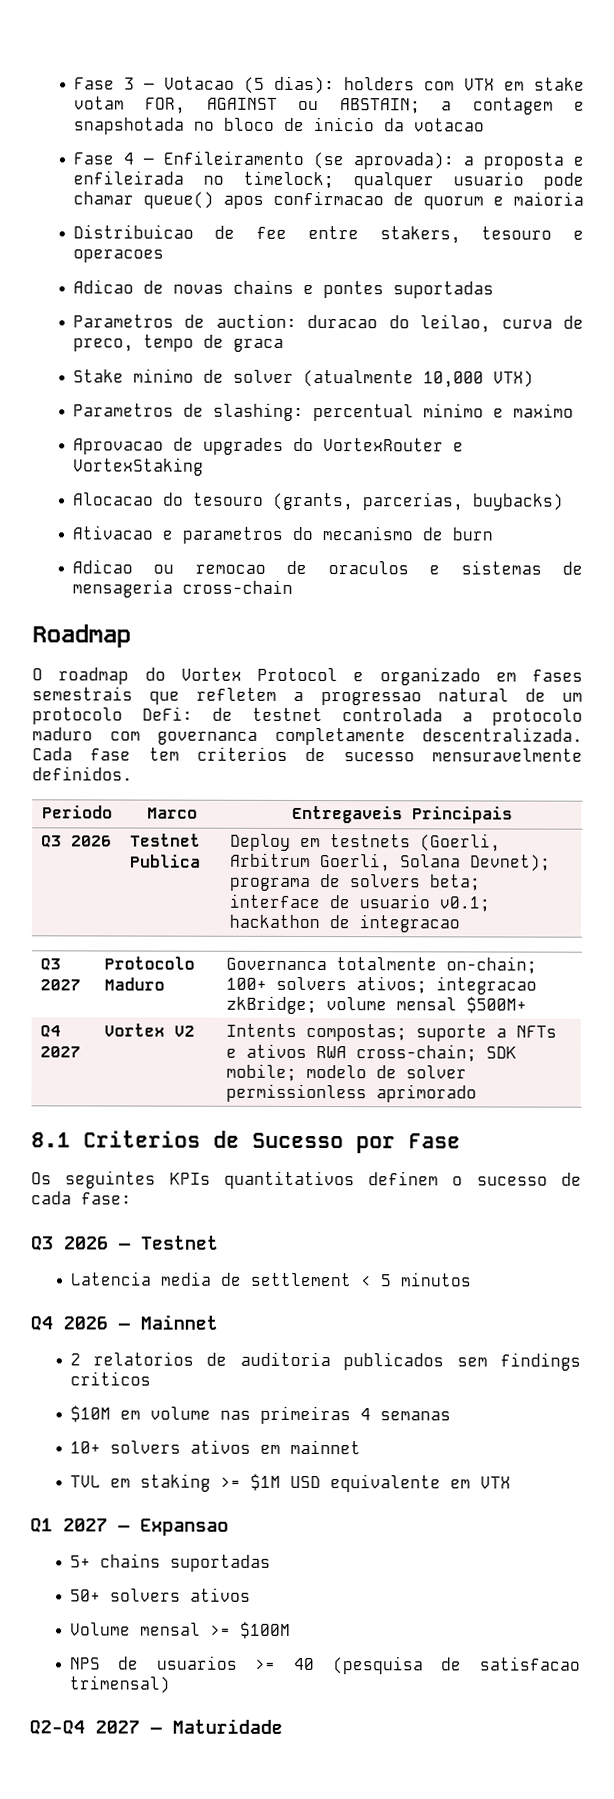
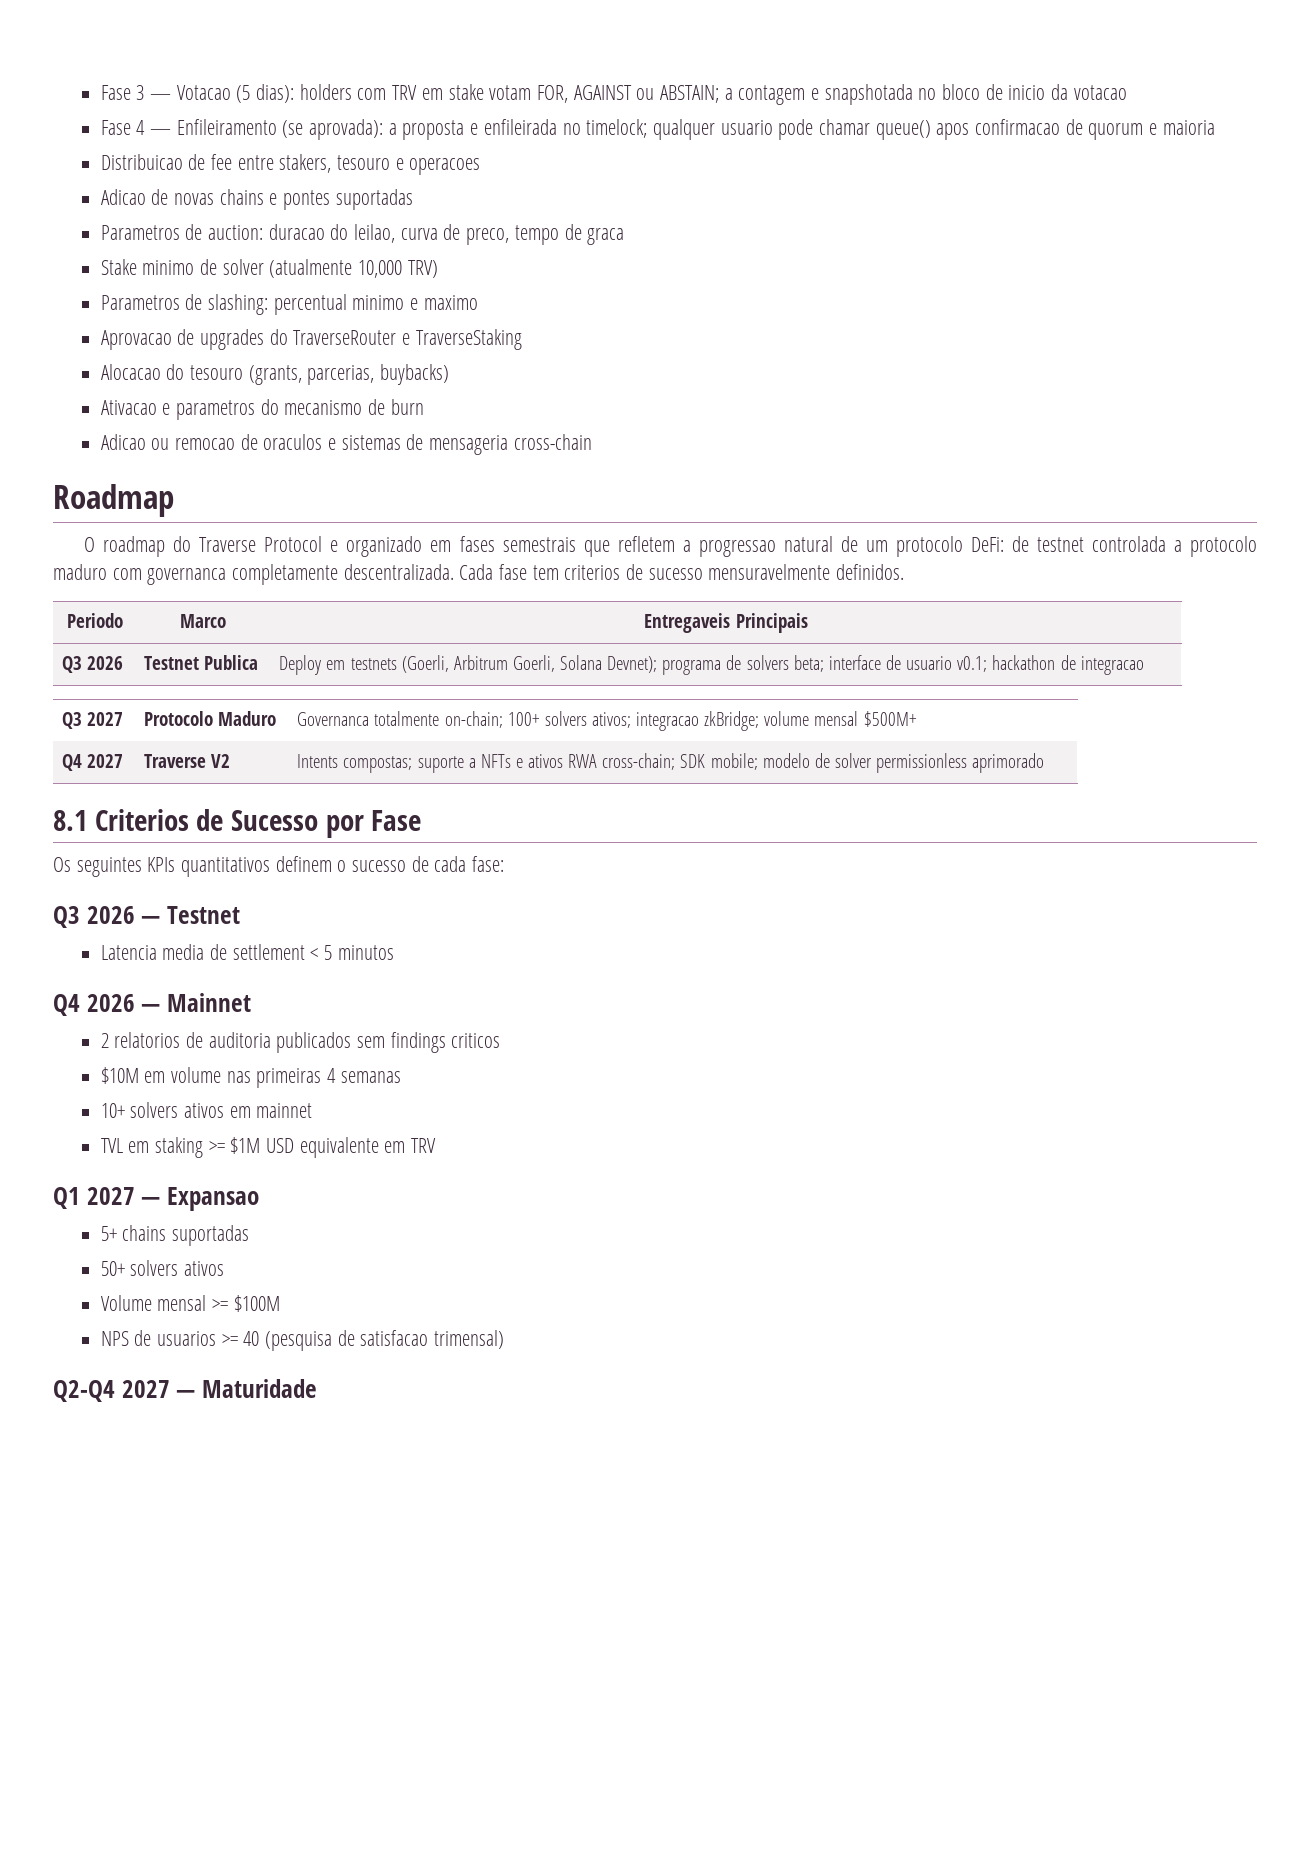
- Fase 3 — Votacao (5 dias): holders com VTX em stake votam FOR, AGAINST ou ABSTAIN; a contagem e snapshotada no bloco de inicio da votacao
+ Fase 3 — Votacao (5 dias): holders com TRV em stake votam FOR, AGAINST ou ABSTAIN; a contagem e snapshotada no bloco de inicio da votacao
- Stake minimo de solver (atualmente 10,000 VTX)
+ Stake minimo de solver (atualmente 10,000 TRV)
- Aprovacao de upgrades do VortexRouter e VortexStaking
+ Aprovacao de upgrades do TraverseRouter e TraverseStaking
- O roadmap do Vortex Protocol e organizado em fases semestrais que refletem a progressao natural de um protocolo DeFi: de testnet controlada a protocolo maduro com governanca completamente descentralizada.
+ O roadmap do Traverse Protocol e organizado em fases semestrais que refletem a progressao natural de um protocolo DeFi: de testnet controlada a protocolo maduro com governanca completamente descentralizada.
- Q4 2027 | Vortex V2 | Intents compostas; suporte a NFTs e ativos RWA cross-chain; SDK mobile; modelo de solver permissionless aprimorado
+ Q4 2027 | Traverse V2 | Intents compostas; suporte a NFTs e ativos RWA cross-chain; SDK mobile; modelo de solver permissionless aprimorado
- TVL em staking >= $1M USD equivalente em VTX
+ TVL em staking >= $1M USD equivalente em TRV

